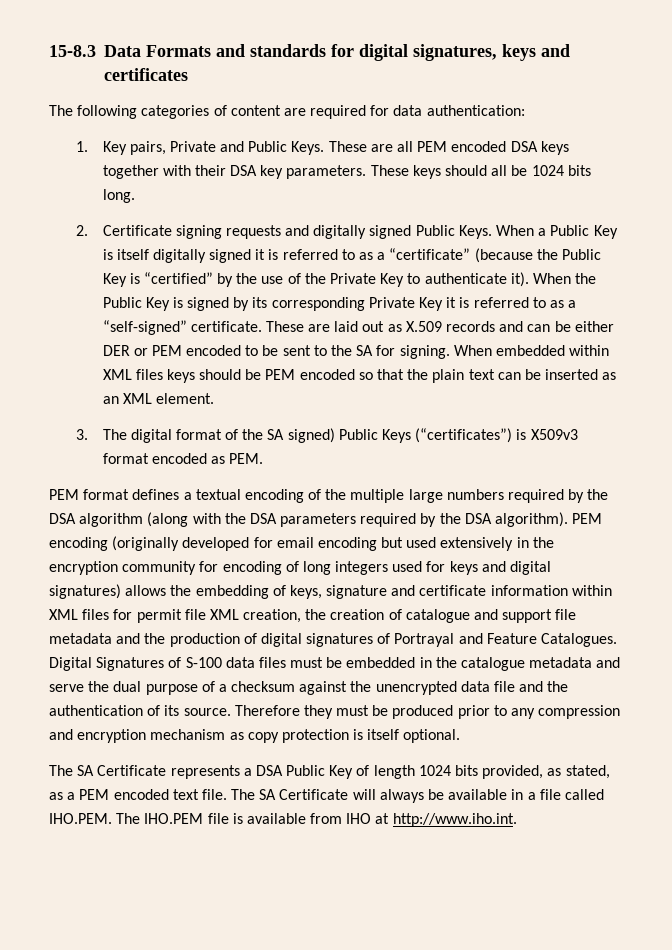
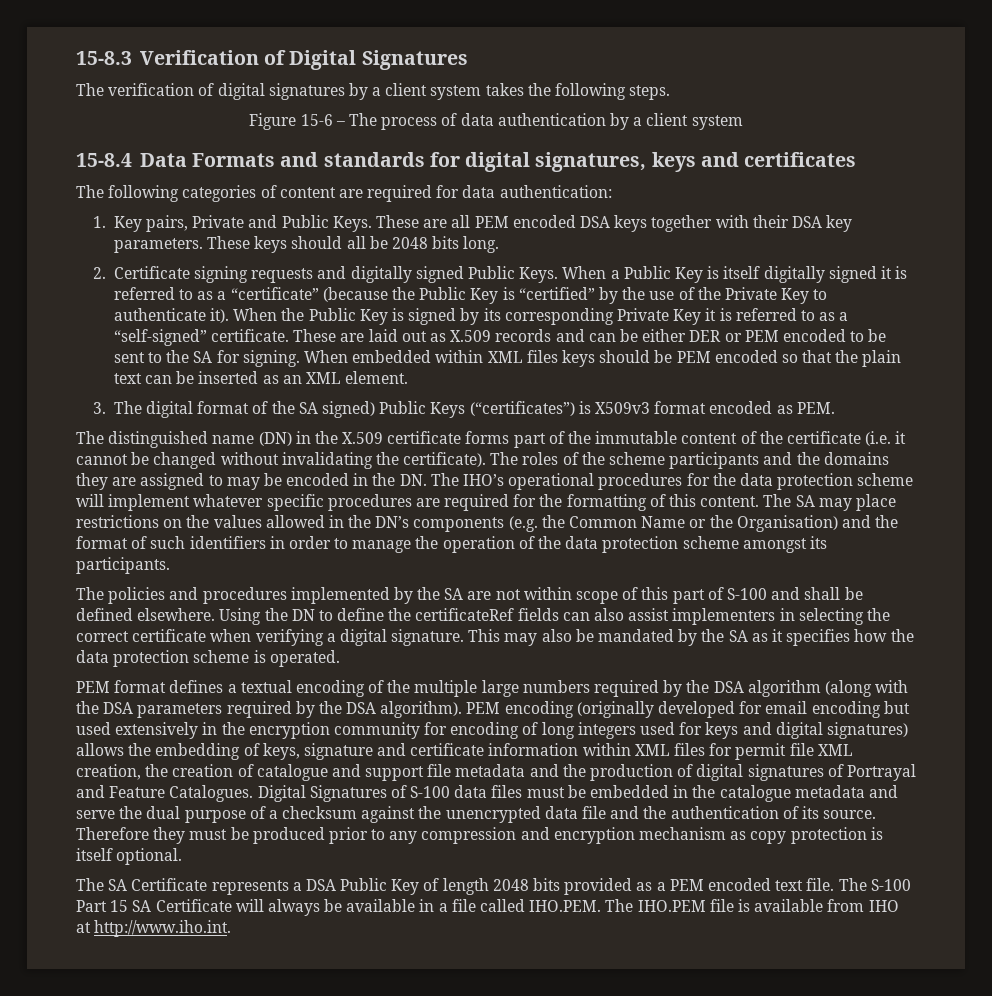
- 15-8.3 Data Formats and standards for digital signatures, keys and certificates
+ 15-8.3 Verification of Digital Signatures
+ The verification of digital signatures by a client system takes the following steps.
+ Figure 15-6 – The process of data authentication by a client system
+ 15-8.4 Data Formats and standards for digital signatures, keys and certificates
- These keys should all be 1024 bits long.
+ These keys should all be 2048 bits long.
+ The distinguished name (DN) in the X.509 certificate forms part of the immutable content of the certificate (i.e. it cannot be changed without invalidating the certificate). The roles of the scheme participants and the domains they are assigned to may be encoded in the DN. The IHO’s operational procedures for the data protection scheme will implement whatever specific procedures are required for the formatting of this content. The SA may place restrictions on the values allowed in the DN’s components (e.g. the Common Name or the Organisation) and the format of such identifiers in order to manage the operation of the data protection scheme amongst its participants.
+ The policies and procedures implemented by the SA are not within scope of this part of S-100 and shall be defined elsewhere. Using the DN to define the certificateRef fields can also assist implementers in selecting the correct certificate when verifying a digital signature. This may also be mandated by the SA as it specifies how the data protection scheme is operated.
- The SA Certificate represents a DSA Public Key of length 1024 bits provided, as stated, as a PEM encoded text file.
+ The SA Certificate represents a DSA Public Key of length 2048 bits provided as a PEM encoded text file.
- The SA Certificate will always be available in a file called IHO.PEM. The IHO.PEM file is available from IHO at http://www.iho.int.
+ The S-100 Part 15 SA Certificate will always be available in a file called IHO.PEM. The IHO.PEM file is available from IHO at http://www.iho.int.

